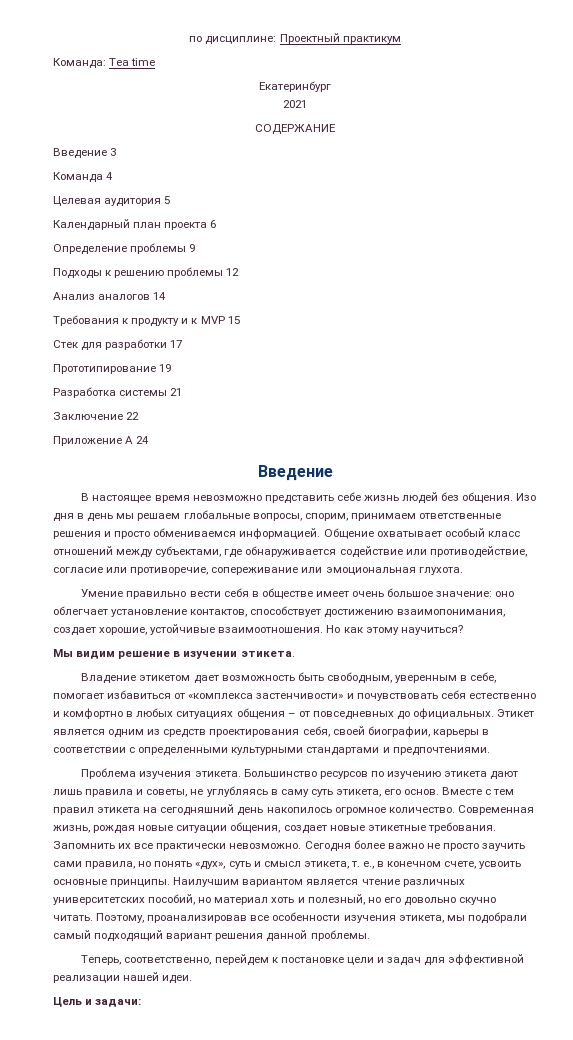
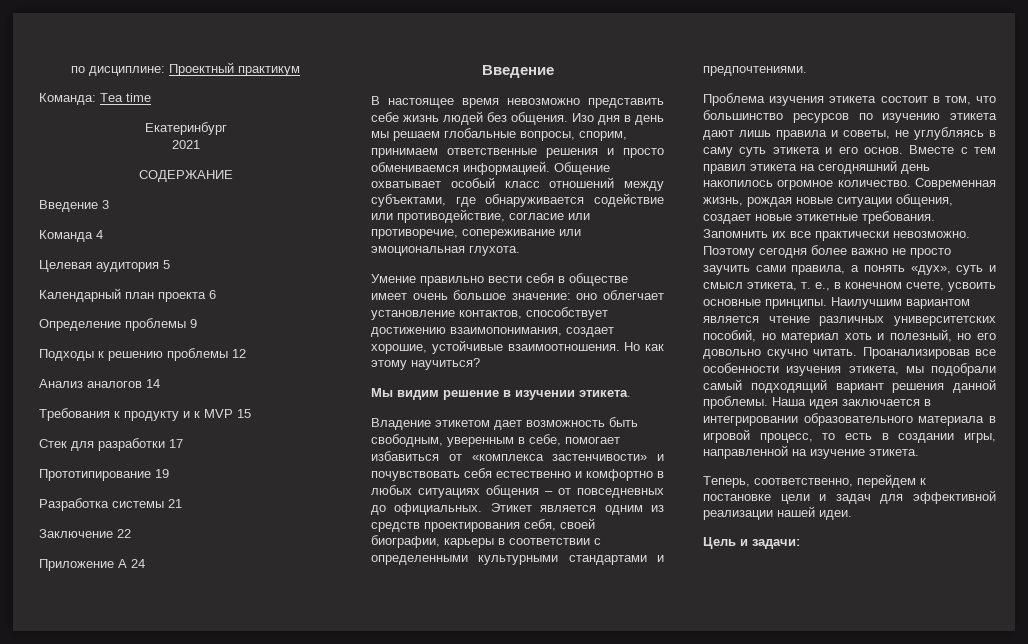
- Проблема изучения этикета. Большинство ресурсов по изучению этикета дают лишь правила и советы, не углубляясь в саму суть этикета, его основ.
+ Проблема изучения этикета состоит в том, что большинство ресурсов по изучению этикета дают лишь правила и советы, не углубляясь в саму суть этикета и его основ.
- Сегодня более важно не просто заучить сами правила, но понять «дух», суть и смысл этикета, т. е., в конечном счете, усвоить основные принципы.
+ Поэтому сегодня более важно не просто заучить сами правила, а понять «дух», суть и смысл этикета, т. е., в конечном счете, усвоить основные принципы.
- Поэтому, проанализировав все особенности изучения этикета, мы подобрали самый подходящий вариант решения данной проблемы.
+ Проанализировав все особенности изучения этикета, мы подобрали самый подходящий вариант решения данной проблемы. Наша идея заключается в интегрировании образовательного материала в игровой процесс, то есть в создании игры, направленной на изучение этикета.

